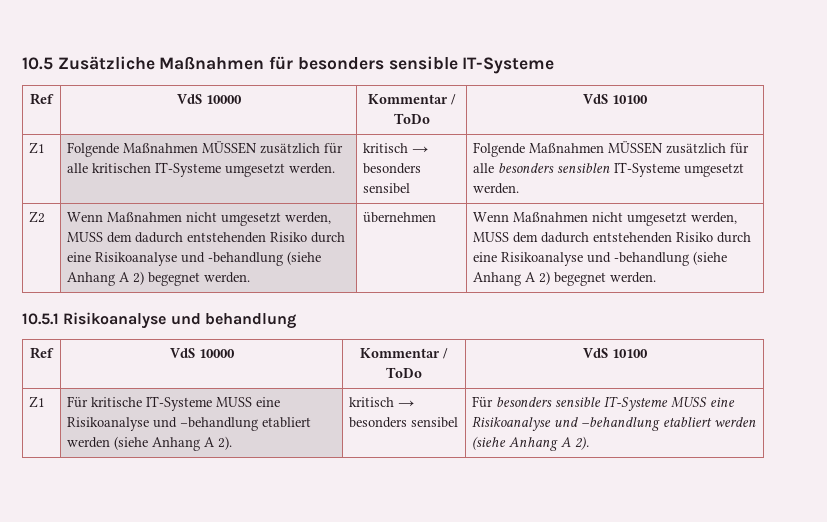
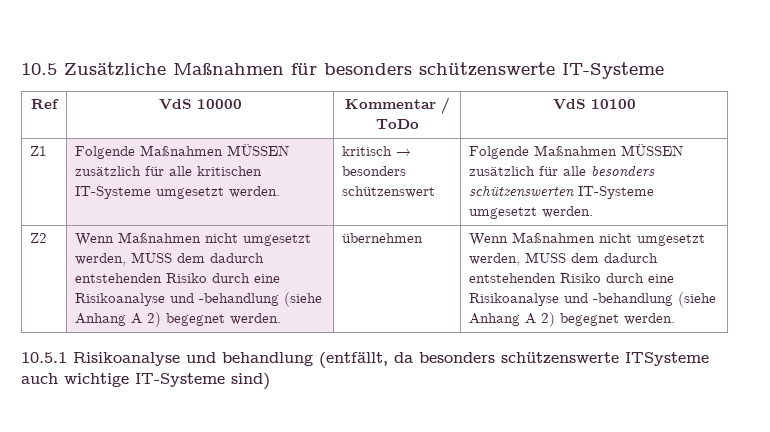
- 10.5 Zusätzliche Maßnahmen für besonders sensible IT-Systeme
+ 10.5 Zusätzliche Maßnahmen für besonders schützenswerte IT-Systeme
- Z1 | Folgende Maßnahmen MÜSSEN zusätzlich für alle kritischen IT-Systeme umgesetzt werden. | kritisch → besonders sensibel | Folgende Maßnahmen MÜSSEN zusätzlich für alle besonders sensiblen IT-Systeme umgesetzt werden.
+ Z1 | Folgende Maßnahmen MÜSSEN zusätzlich für alle kritischen IT-Systeme umgesetzt werden. | kritisch → besonders schützenswert | Folgende Maßnahmen MÜSSEN zusätzlich für alle besonders schützenswerten IT-Systeme umgesetzt werden.
- 10.5.1 Risikoanalyse und behandlung
- Ref | VdS 10000 | Kommentar / ToDo | VdS 10100
- Z1 | Für kritische IT-Systeme MUSS eine Risikoanalyse und –behandlung etabliert werden (siehe Anhang A 2). | kritisch → besonders sensibel | Für besonders sensible IT-Systeme MUSS eine Risikoanalyse und –behandlung etabliert werden (siehe Anhang A 2).
+ 10.5.1 Risikoanalyse und behandlung (entfällt, da besonders schützenswerte ITSysteme auch wichtige IT-Systeme sind)

